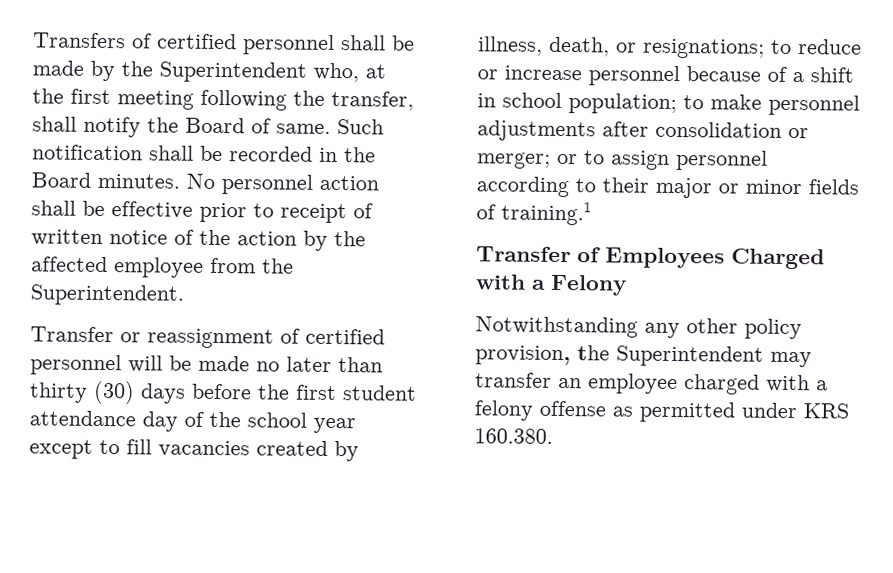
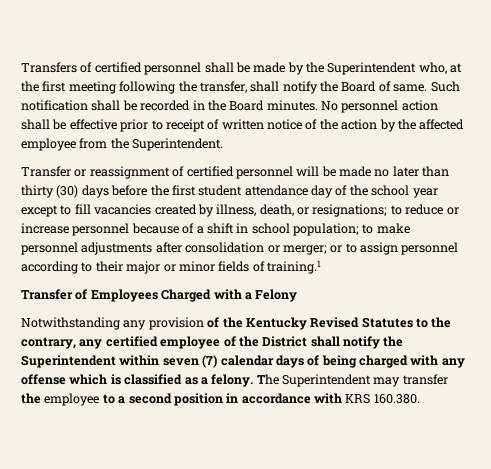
- Notwithstanding any other policy provision, the Superintendent may transfer an employee charged with a felony offense as permitted under KRS 160.380.
+ Notwithstanding any provision of the Kentucky Revised Statutes to the contrary, any certified employee of the District shall notify the Superintendent within seven (7) calendar days of being charged with any offense which is classified as a felony. The Superintendent may transfer the employee to a second position in accordance with KRS 160.380.

